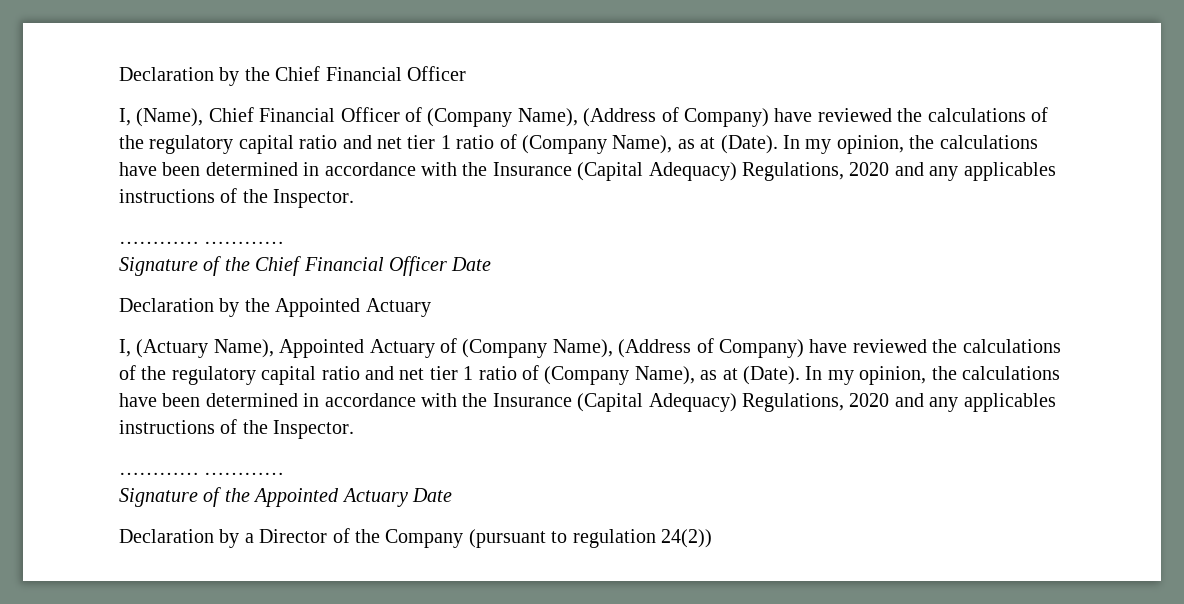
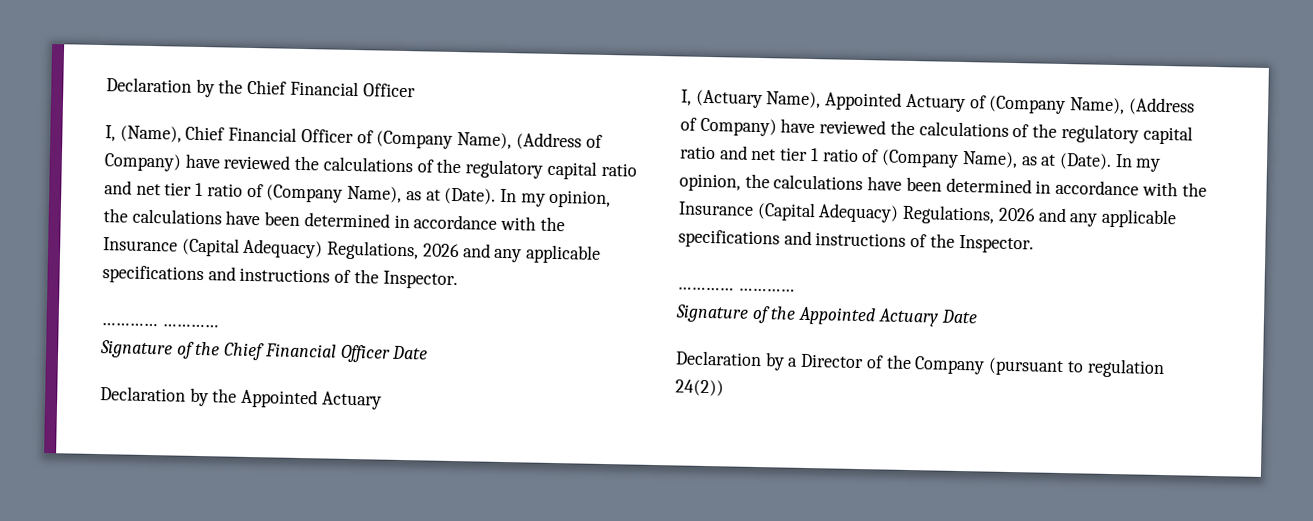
- I, (Name), Chief Financial Officer of (Company Name), (Address of Company) have reviewed the calculations of the regulatory capital ratio and net tier 1 ratio of (Company Name), as at (Date). In my opinion, the calculations have been determined in accordance with the Insurance (Capital Adequacy) Regulations, 2020 and any applicables instructions of the Inspector.
+ I, (Name), Chief Financial Officer of (Company Name), (Address of Company) have reviewed the calculations of the regulatory capital ratio and net tier 1 ratio of (Company Name), as at (Date). In my opinion, the calculations have been determined in accordance with the Insurance (Capital Adequacy) Regulations, 2026 and any applicable specifications and instructions of the Inspector.
- I, (Actuary Name), Appointed Actuary of (Company Name), (Address of Company) have reviewed the calculations of the regulatory capital ratio and net tier 1 ratio of (Company Name), as at (Date). In my opinion, the calculations have been determined in accordance with the Insurance (Capital Adequacy) Regulations, 2020 and any applicables instructions of the Inspector.
+ I, (Actuary Name), Appointed Actuary of (Company Name), (Address of Company) have reviewed the calculations of the regulatory capital ratio and net tier 1 ratio of (Company Name), as at (Date). In my opinion, the calculations have been determined in accordance with the Insurance (Capital Adequacy) Regulations, 2026 and any applicable specifications and instructions of the Inspector.

